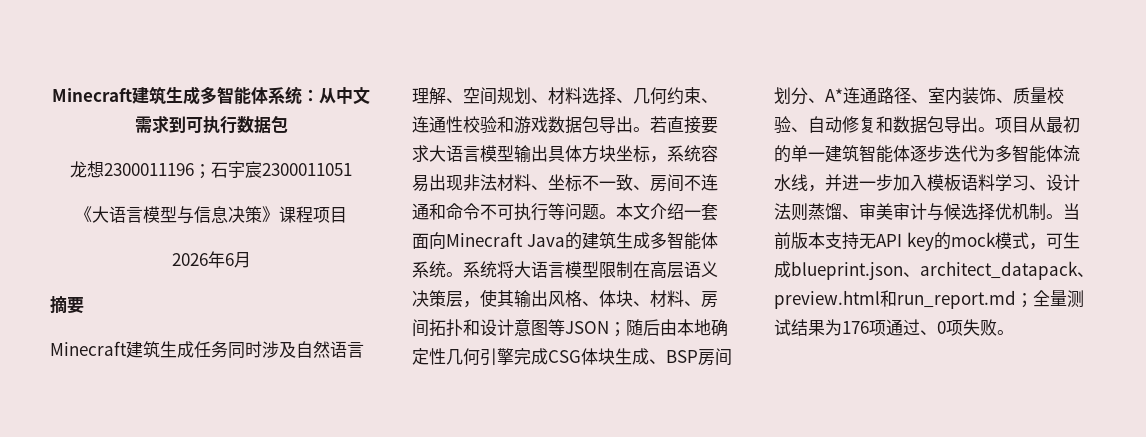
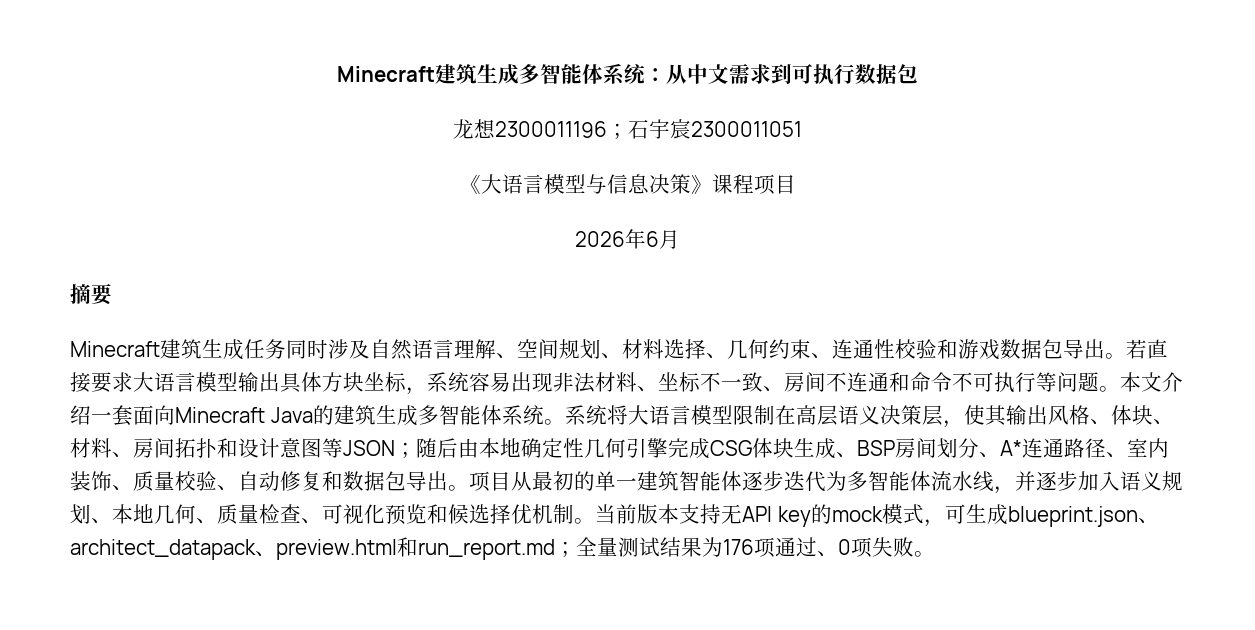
- 项目从最初的单一建筑智能体逐步迭代为多智能体流水线，并进一步加入模板语料学习、设计法则蒸馏、审美审计与候选择优机制。
+ 项目从最初的单一建筑智能体逐步迭代为多智能体流水线，并逐步加入语义规划、本地几何、质量检查、可视化预览和候选择优机制。

